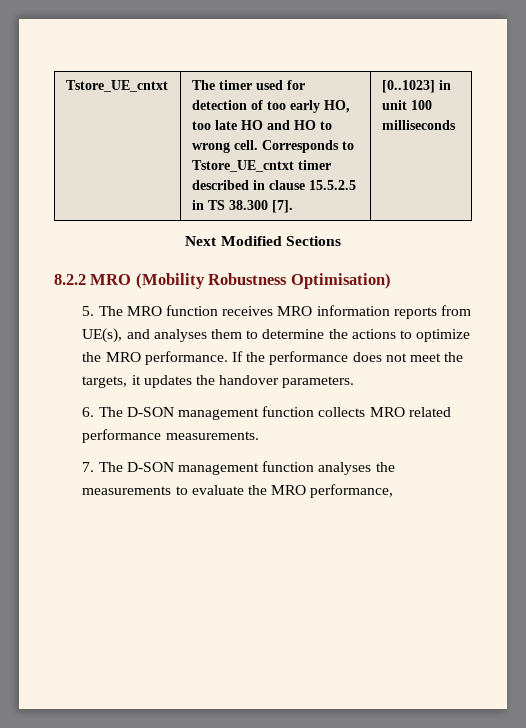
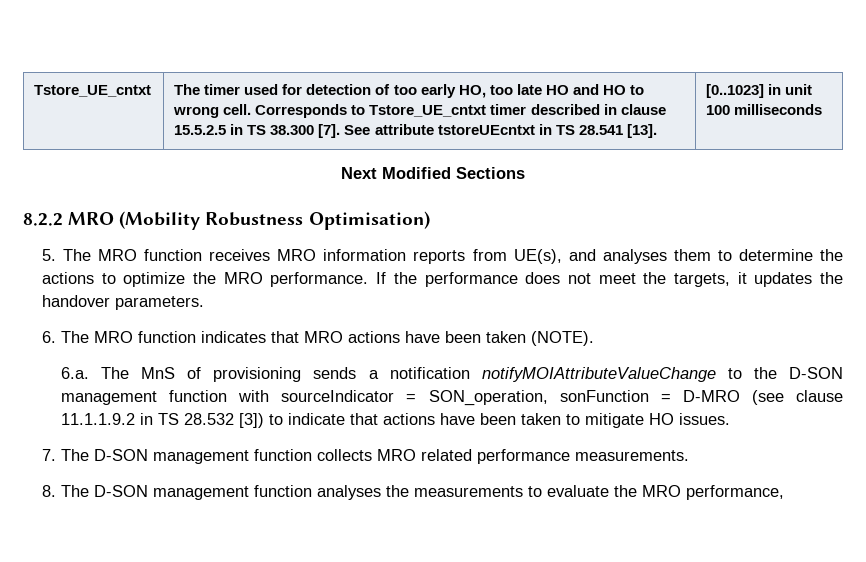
+ See attribute tstoreUEcntxt in TS 28.541 [13].
- 6. The D-SON management function collects MRO related performance measurements.
+ 6. The MRO function indicates that MRO actions have been taken (NOTE).
+ 6.a. The MnS of provisioning sends a notification notifyMOIAttributeValueChange to the D-SON management function with sourceIndicator = SON_operation, sonFunction = D-MRO (see clause 11.1.1.9.2 in TS 28.532 [3]) to indicate that actions have been taken to mitigate HO issues.
+ 7. The D-SON management function collects MRO related performance measurements.
- 7. The D-SON management function analyses the measurements to evaluate the MRO performance,
+ 8. The D-SON management function analyses the measurements to evaluate the MRO performance,

